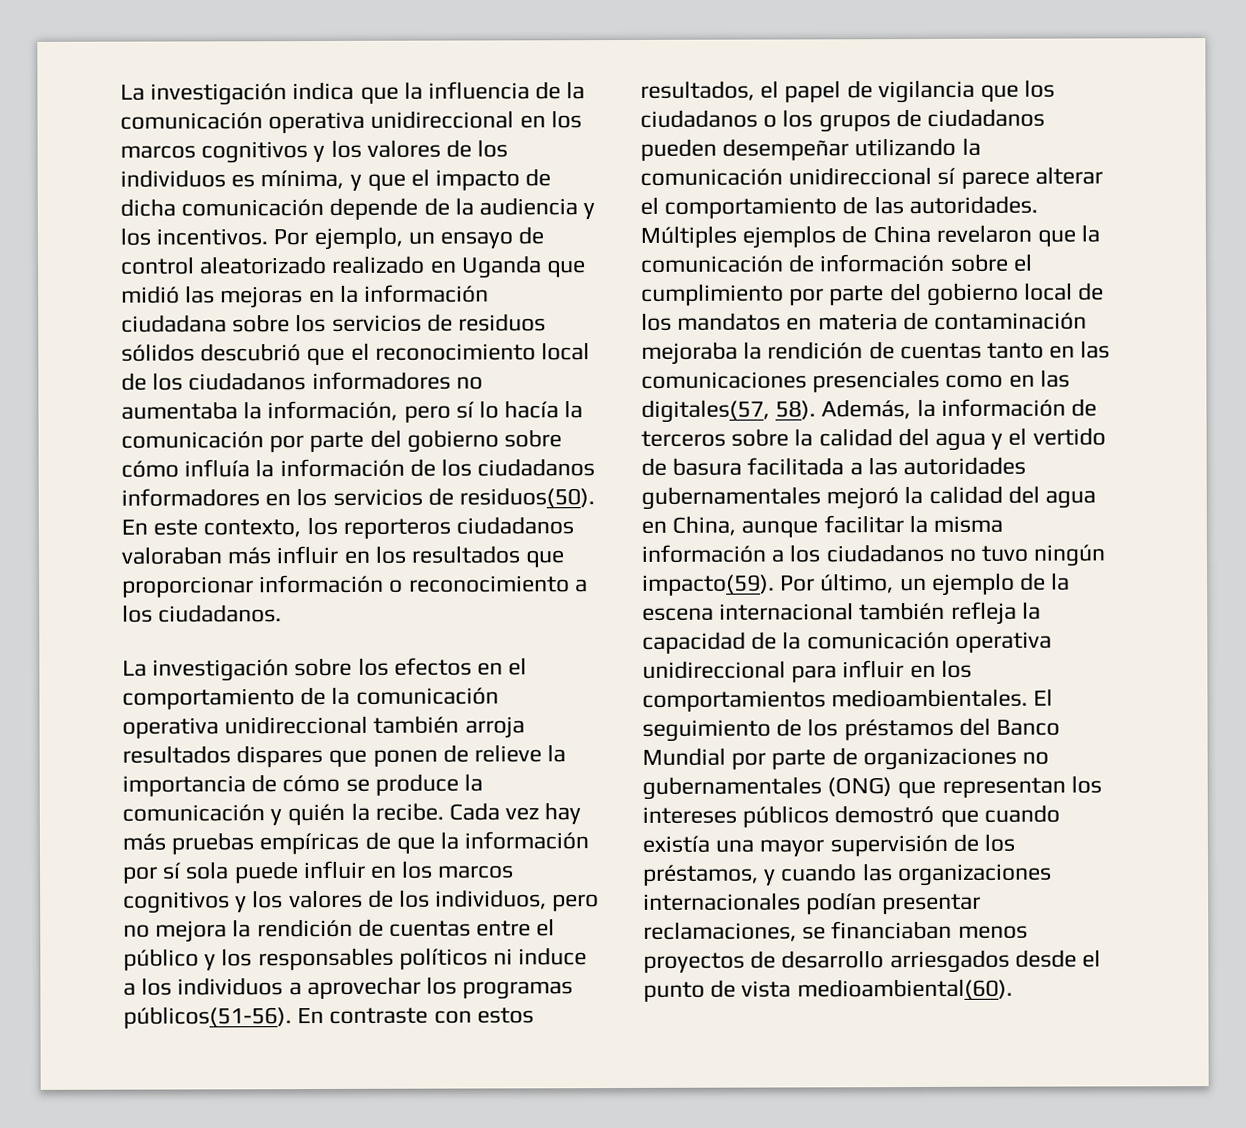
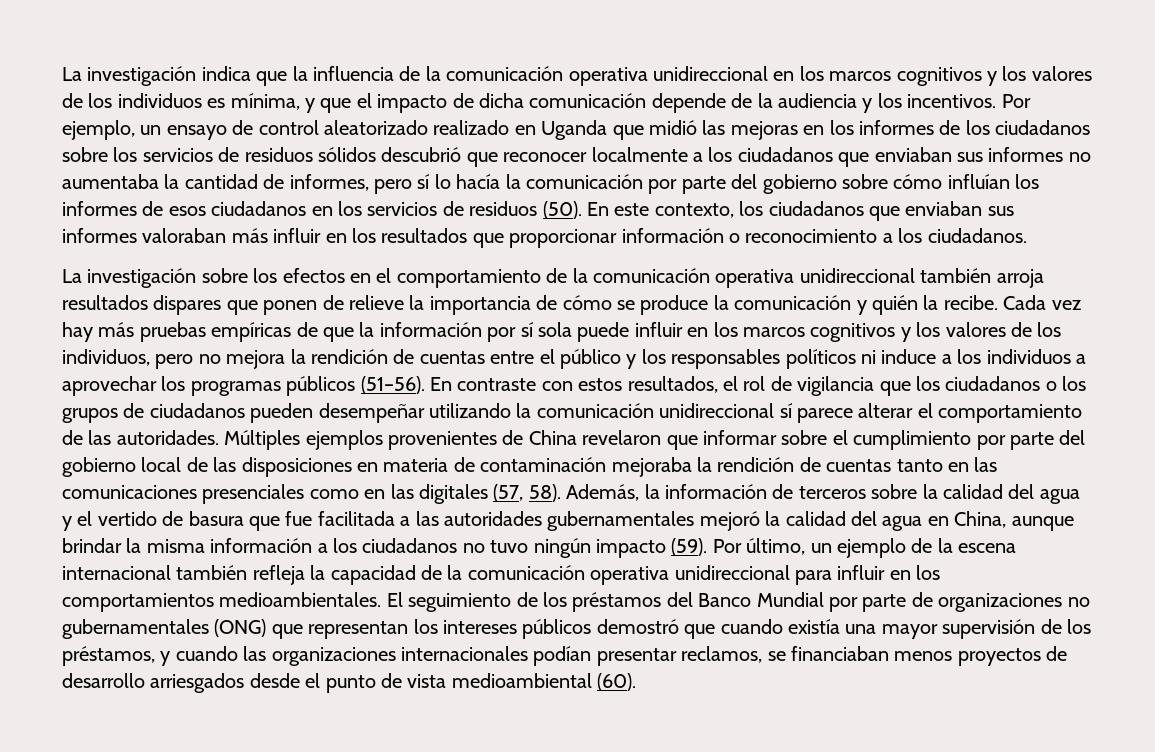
- Por ejemplo, un ensayo de control aleatorizado realizado en Uganda que midió las mejoras en la información ciudadana sobre los servicios de residuos sólidos descubrió que el reconocimiento local de los ciudadanos informadores no aumentaba la información, pero sí lo hacía la comunicación por parte del gobierno sobre cómo influía la información de los ciudadanos informadores en los servicios de residuos(50).
+ Por ejemplo, un ensayo de control aleatorizado realizado en Uganda que midió las mejoras en los informes de los ciudadanos sobre los servicios de residuos sólidos descubrió que reconocer localmente a los ciudadanos que enviaban sus informes no aumentaba la cantidad de informes, pero sí lo hacía la comunicación por parte del gobierno sobre cómo influían los informes de esos ciudadanos en los servicios de residuos (50).
- En este contexto, los reporteros ciudadanos valoraban más influir en los resultados que proporcionar información o reconocimiento a los ciudadanos.
+ En este contexto, los ciudadanos que enviaban sus informes valoraban más influir en los resultados que proporcionar información o reconocimiento a los ciudadanos.
- Cada vez hay más pruebas empíricas de que la información por sí sola puede influir en los marcos cognitivos y los valores de los individuos, pero no mejora la rendición de cuentas entre el público y los responsables políticos ni induce a los individuos a aprovechar los programas públicos(51-56).
+ Cada vez hay más pruebas empíricas de que la información por sí sola puede influir en los marcos cognitivos y los valores de los individuos, pero no mejora la rendición de cuentas entre el público y los responsables políticos ni induce a los individuos a aprovechar los programas públicos (51–56).
- En contraste con estos resultados, el papel de vigilancia que los ciudadanos o los grupos de ciudadanos pueden desempeñar utilizando la comunicación unidireccional sí parece alterar el comportamiento de las autoridades.
+ En contraste con estos resultados, el rol de vigilancia que los ciudadanos o los grupos de ciudadanos pueden desempeñar utilizando la comunicación unidireccional sí parece alterar el comportamiento de las autoridades.
- Múltiples ejemplos de China revelaron que la comunicación de información sobre el cumplimiento por parte del gobierno local de los mandatos en materia de contaminación mejoraba la rendición de cuentas tanto en las comunicaciones presenciales como en las digitales(57, 58).
+ Múltiples ejemplos provenientes de China revelaron que informar sobre el cumplimiento por parte del gobierno local de las disposiciones en materia de contaminación mejoraba la rendición de cuentas tanto en las comunicaciones presenciales como en las digitales (57, 58).
- Además, la información de terceros sobre la calidad del agua y el vertido de basura facilitada a las autoridades gubernamentales mejoró la calidad del agua en China, aunque facilitar la misma información a los ciudadanos no tuvo ningún impacto(59).
+ Además, la información de terceros sobre la calidad del agua y el vertido de basura que fue facilitada a las autoridades gubernamentales mejoró la calidad del agua en China, aunque brindar la misma información a los ciudadanos no tuvo ningún impacto (59).
- El seguimiento de los préstamos del Banco Mundial por parte de organizaciones no gubernamentales (ONG) que representan los intereses públicos demostró que cuando existía una mayor supervisión de los préstamos, y cuando las organizaciones internacionales podían presentar reclamaciones, se financiaban menos proyectos de desarrollo arriesgados desde el punto de vista medioambiental(60).
+ El seguimiento de los préstamos del Banco Mundial por parte de organizaciones no gubernamentales (ONG) que representan los intereses públicos demostró que cuando existía una mayor supervisión de los préstamos, y cuando las organizaciones internacionales podían presentar reclamos, se financiaban menos proyectos de desarrollo arriesgados desde el punto de vista medioambiental (60).

